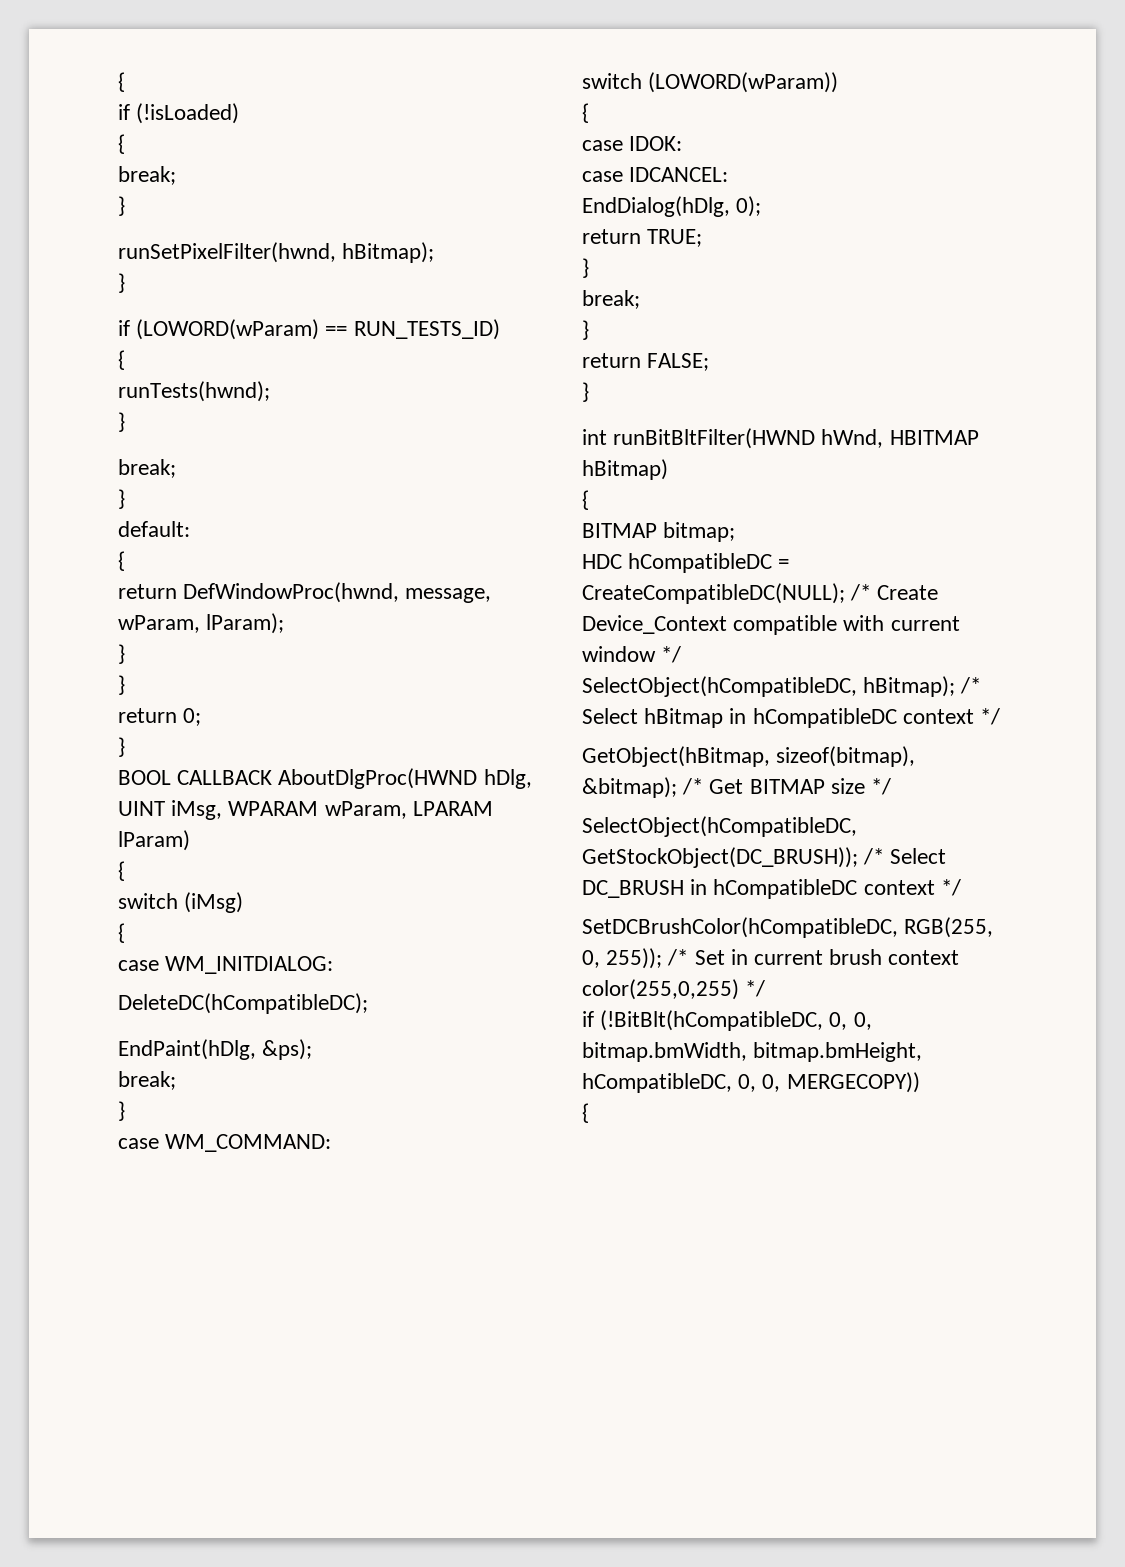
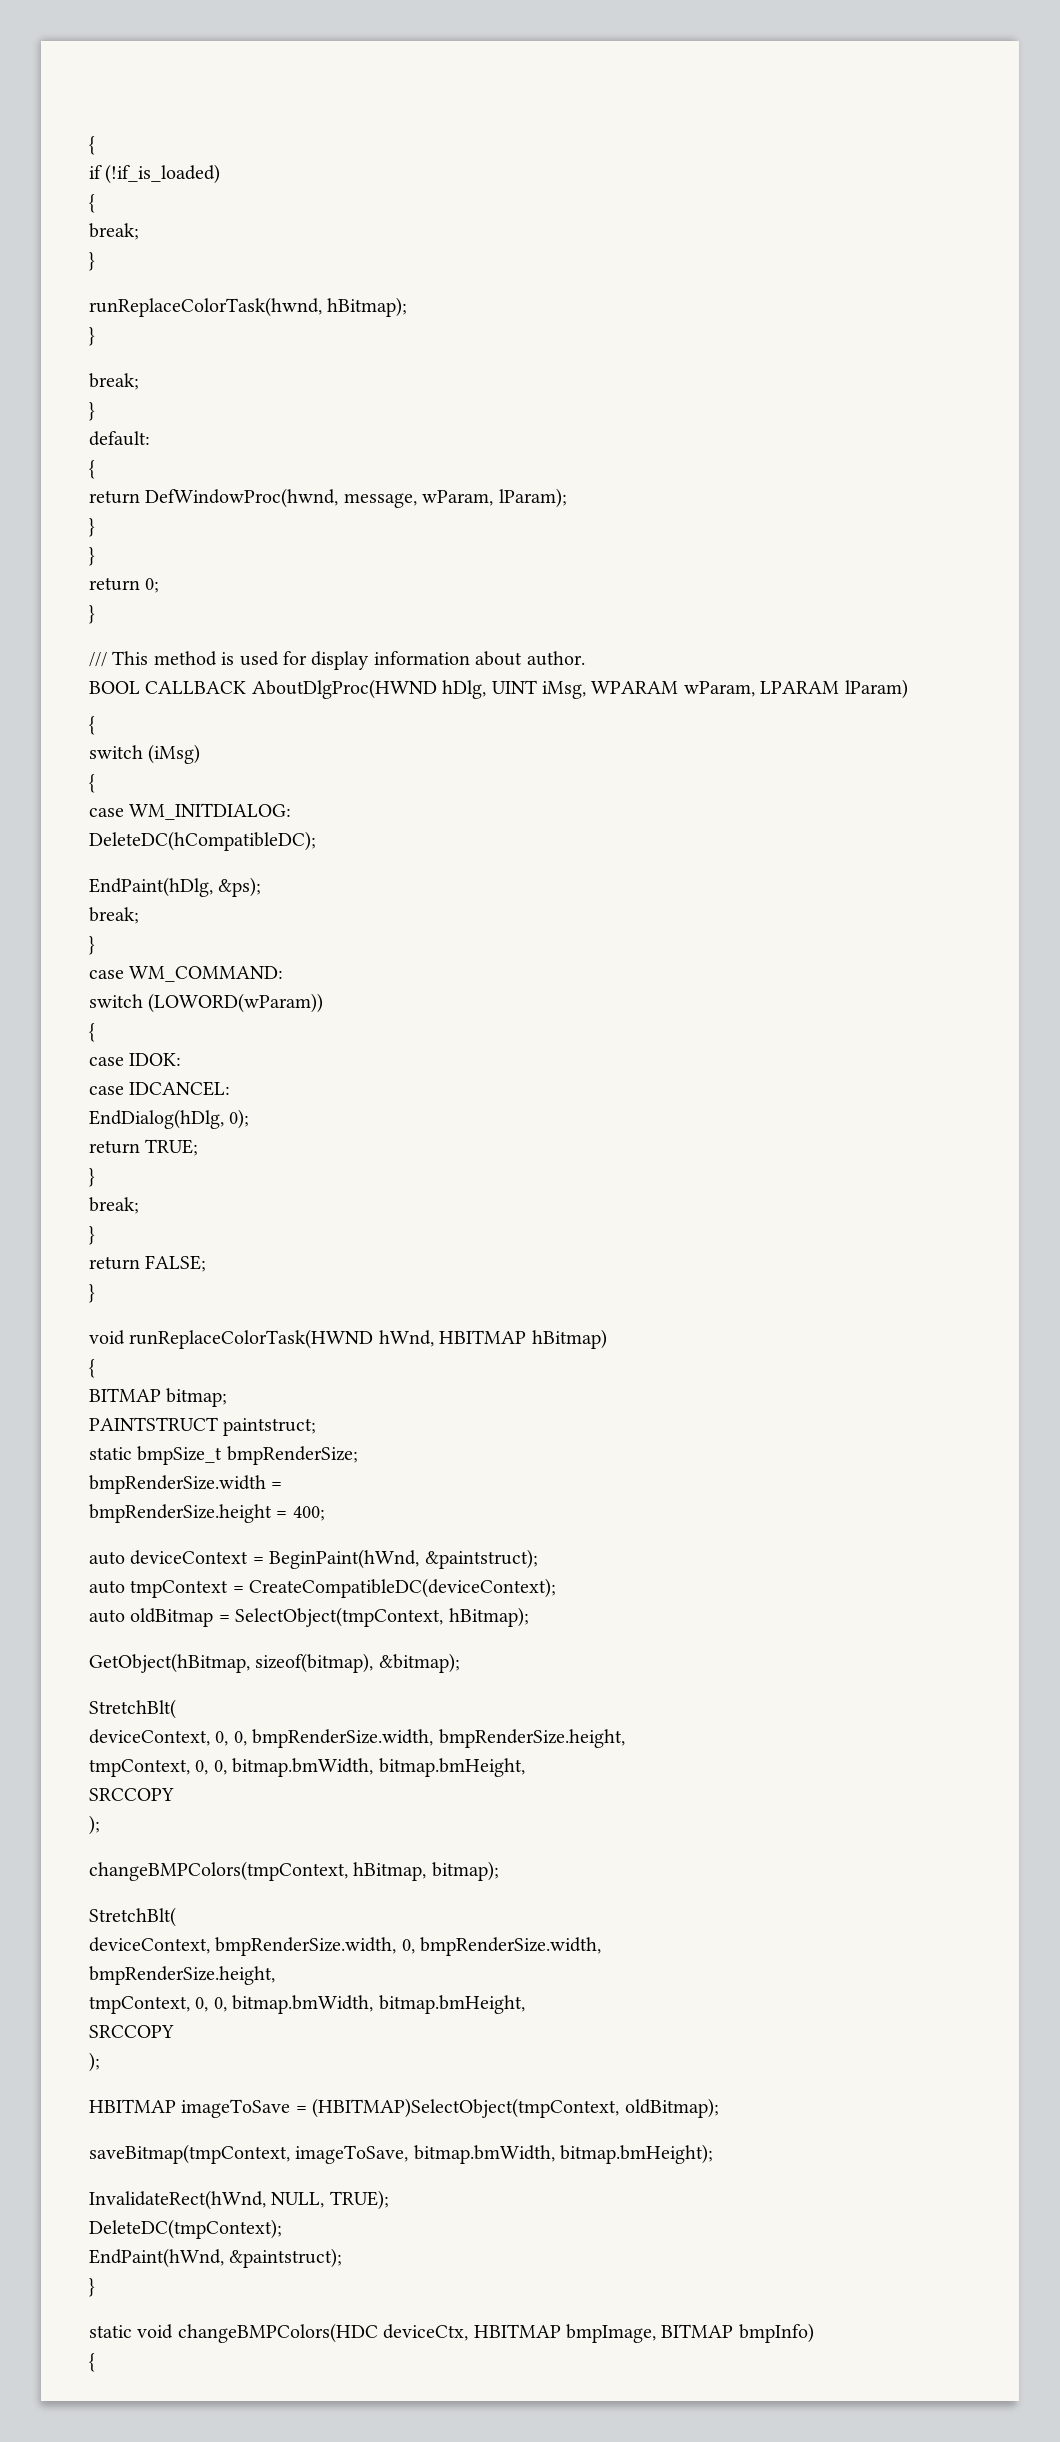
- if (!isLoaded)
+ if (!if_is_loaded)
- runSetPixelFilter(hwnd, hBitmap);
+ runReplaceColorTask(hwnd, hBitmap);
- if (LOWORD(wParam) == RUN_TESTS_ID)
- {
- runTests(hwnd);
- }
+ /// This method is used for display information about author.
- int runBitBltFilter(HWND hWnd, HBITMAP hBitmap)
+ void runReplaceColorTask(HWND hWnd, HBITMAP hBitmap)
- HDC hCompatibleDC = CreateCompatibleDC(NULL); /* Create Device_Context compatible with current window */
- SelectObject(hCompatibleDC, hBitmap); /* Select hBitmap in hCompatibleDC context */
- GetObject(hBitmap, sizeof(bitmap), &bitmap); /* Get BITMAP size */
- SelectObject(hCompatibleDC, GetStockObject(DC_BRUSH)); /* Select DC_BRUSH in hCompatibleDC context */
- SetDCBrushColor(hCompatibleDC, RGB(255, 0, 255)); /* Set in current brush context color(255,0,255) */
- if (!BitBlt(hCompatibleDC, 0, 0, bitmap.bmWidth, bitmap.bmHeight, hCompatibleDC, 0, 0, MERGECOPY))
+ PAINTSTRUCT paintstruct;
+ static bmpSize_t bmpRenderSize;
+ bmpRenderSize.width =
+ bmpRenderSize.height = 400;
+ auto deviceContext = BeginPaint(hWnd, &paintstruct);
+ auto tmpContext = CreateCompatibleDC(deviceContext);
+ auto oldBitmap = SelectObject(tmpContext, hBitmap);
+ GetObject(hBitmap, sizeof(bitmap), &bitmap);
+ StretchBlt(
+ deviceContext, 0, 0, bmpRenderSize.width, bmpRenderSize.height,
+ tmpContext, 0, 0, bitmap.bmWidth, bitmap.bmHeight,
+ SRCCOPY
+ );
+ changeBMPColors(tmpContext, hBitmap, bitmap);
+ StretchBlt(
+ deviceContext, bmpRenderSize.width, 0, bmpRenderSize.width,
+ bmpRenderSize.height,
+ tmpContext, 0, 0, bitmap.bmWidth, bitmap.bmHeight,
+ SRCCOPY
+ );
+ HBITMAP imageToSave = (HBITMAP)SelectObject(tmpContext, oldBitmap);
+ saveBitmap(tmpContext, imageToSave, bitmap.bmWidth, bitmap.bmHeight);
+ InvalidateRect(hWnd, NULL, TRUE);
+ DeleteDC(tmpContext);
+ EndPaint(hWnd, &paintstruct);
+ }
+ static void changeBMPColors(HDC deviceCtx, HBITMAP bmpImage, BITMAP bmpInfo)

